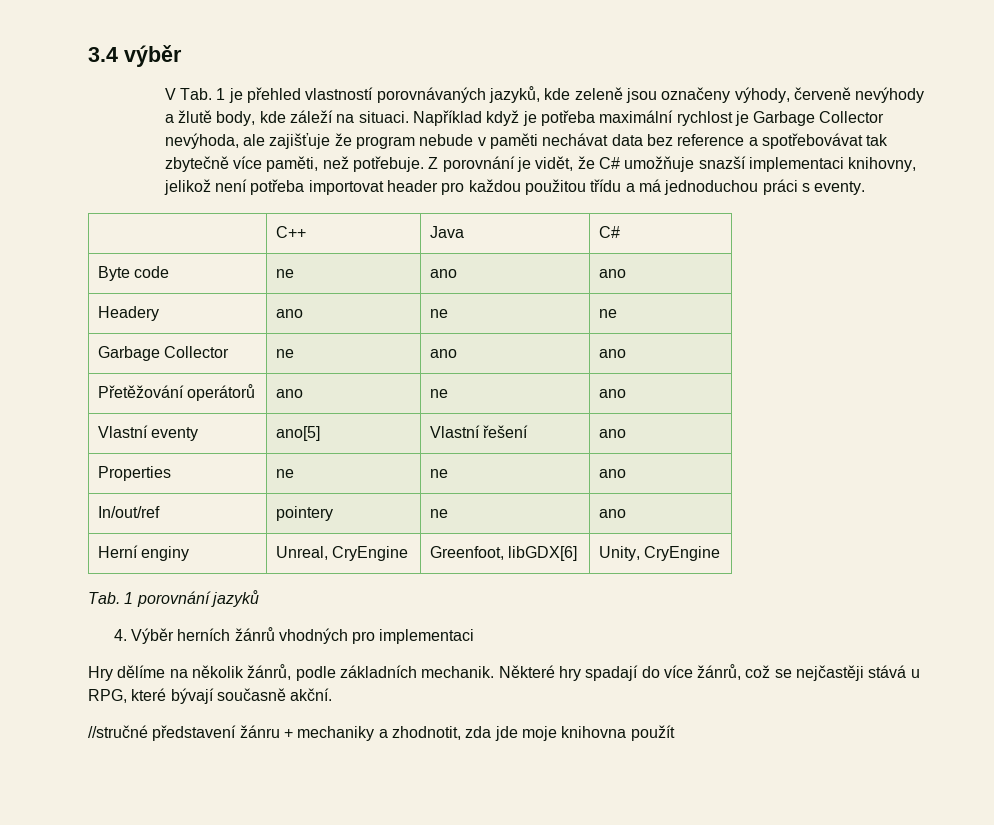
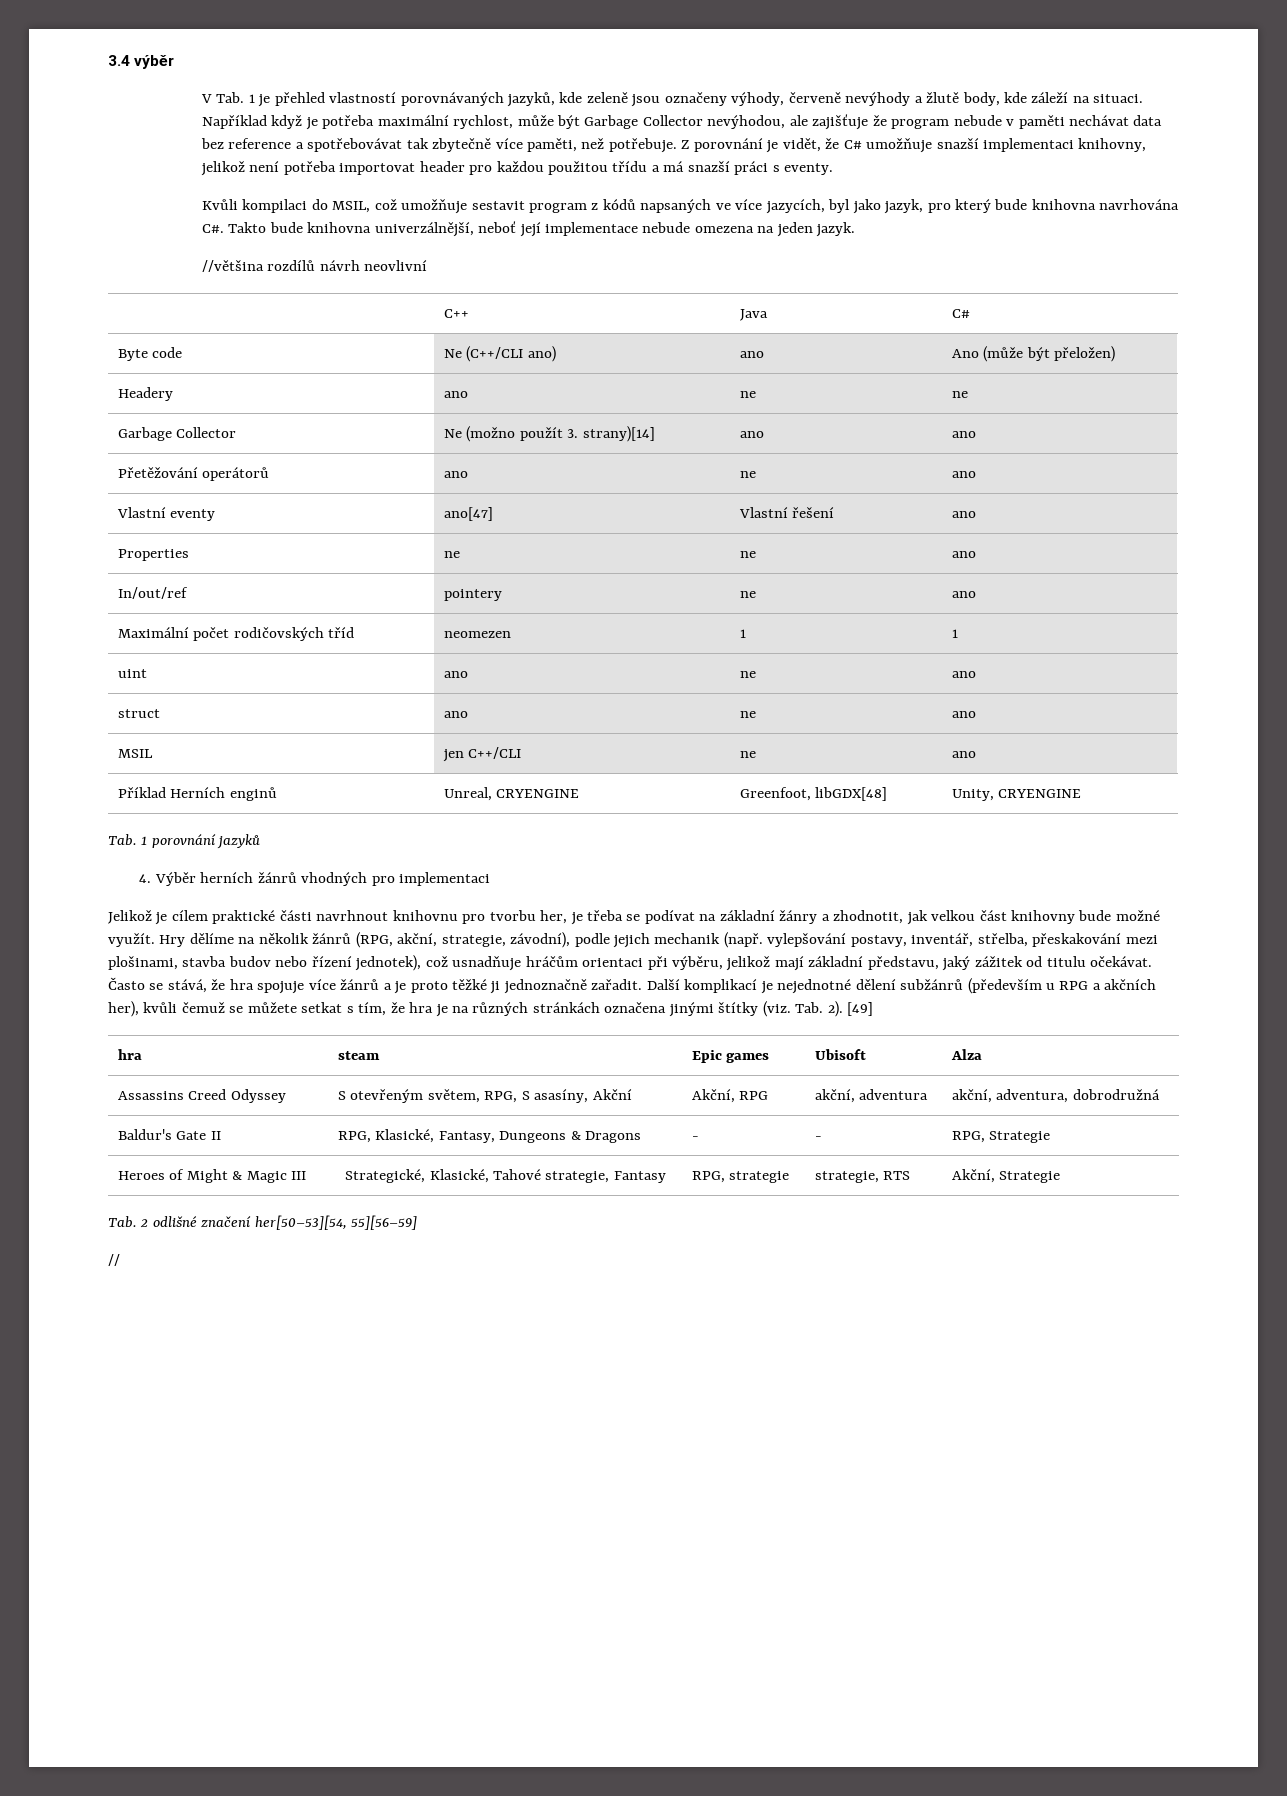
- Například když je potřeba maximální rychlost je Garbage Collector nevýhoda, ale zajišťuje že program nebude v paměti nechávat data bez reference a spotřebovávat tak zbytečně více paměti, než potřebuje.
+ Například když je potřeba maximální rychlost, může být Garbage Collector nevýhodou, ale zajišťuje že program nebude v paměti nechávat data bez reference a spotřebovávat tak zbytečně více paměti, než potřebuje.
- Z porovnání je vidět, že C# umožňuje snazší implementaci knihovny, jelikož není potřeba importovat header pro každou použitou třídu a má jednoduchou práci s eventy.
+ Z porovnání je vidět, že C# umožňuje snazší implementaci knihovny, jelikož není potřeba importovat header pro každou použitou třídu a má snazší práci s eventy.
+ Kvůli kompilaci do MSIL, což umožňuje sestavit program z kódů napsaných ve více jazycích, byl jako jazyk, pro který bude knihovna navrhována C#. Takto bude knihovna univerzálnější, neboť její implementace nebude omezena na jeden jazyk.
+ //většina rozdílů návrh neovlivní
- Byte code | ne | ano | ano
+ Byte code | Ne (C++/CLI ano) | ano | Ano (může být přeložen)
- Garbage Collector | ne | ano | ano
+ Garbage Collector | Ne (možno použít 3. strany)[14] | ano | ano
- Vlastní eventy | ano[5] | Vlastní řešení | ano
+ Vlastní eventy | ano[47] | Vlastní řešení | ano
- Herní enginy | Unreal, CryEngine | Greenfoot, libGDX[6] | Unity, CryEngine
+ Maximální počet rodičovských tříd | neomezen | 1 | 1
+ uint | ano | ne | ano
+ struct | ano | ne | ano
+ MSIL | jen C++/CLI | ne | ano
+ Příklad Herních enginů | Unreal, CRYENGINE | Greenfoot, libGDX[48] | Unity, CRYENGINE
- Hry dělíme na několik žánrů, podle základních mechanik. Některé hry spadají do více žánrů, což se nejčastěji stává u RPG, které bývají současně akční.
- //stručné představení žánru + mechaniky a zhodnotit, zda jde moje knihovna použít
+ Jelikož je cílem praktické části navrhnout knihovnu pro tvorbu her, je třeba se podívat na základní žánry a zhodnotit, jak velkou část knihovny bude možné využít. Hry dělíme na několik žánrů (RPG, akční, strategie, závodní), podle jejich mechanik (např. vylepšování postavy, inventář, střelba, přeskakování mezi plošinami, stavba budov nebo řízení jednotek), což usnadňuje hráčům orientaci při výběru, jelikož mají základní představu, jaký zážitek od titulu očekávat. Často se stává, že hra spojuje více žánrů a je proto těžké ji jednoznačně zařadit. Další komplikací je nejednotné dělení subžánrů (především u RPG a akčních her), kvůli čemuž se můžete setkat s tím, že hra je na různých stránkách označena jinými štítky (viz. Tab. 2). [49]
+ hra | steam | Epic games | Ubisoft | Alza
+ Assassins Creed Odyssey | S otevřeným světem, RPG, S asasíny, Akční | Akční, RPG | akční, adventura | akční, adventura, dobrodružná
+ Baldur's Gate II | RPG, Klasické, Fantasy, Dungeons & Dragons | - | - | RPG, Strategie
+ Heroes of Might & Magic III | Strategické, Klasické, Tahové strategie, Fantasy | RPG, strategie | strategie, RTS | Akční, Strategie
+ Tab. 2 odlišné značení her[50–53][54, 55][56–59]
+ //

